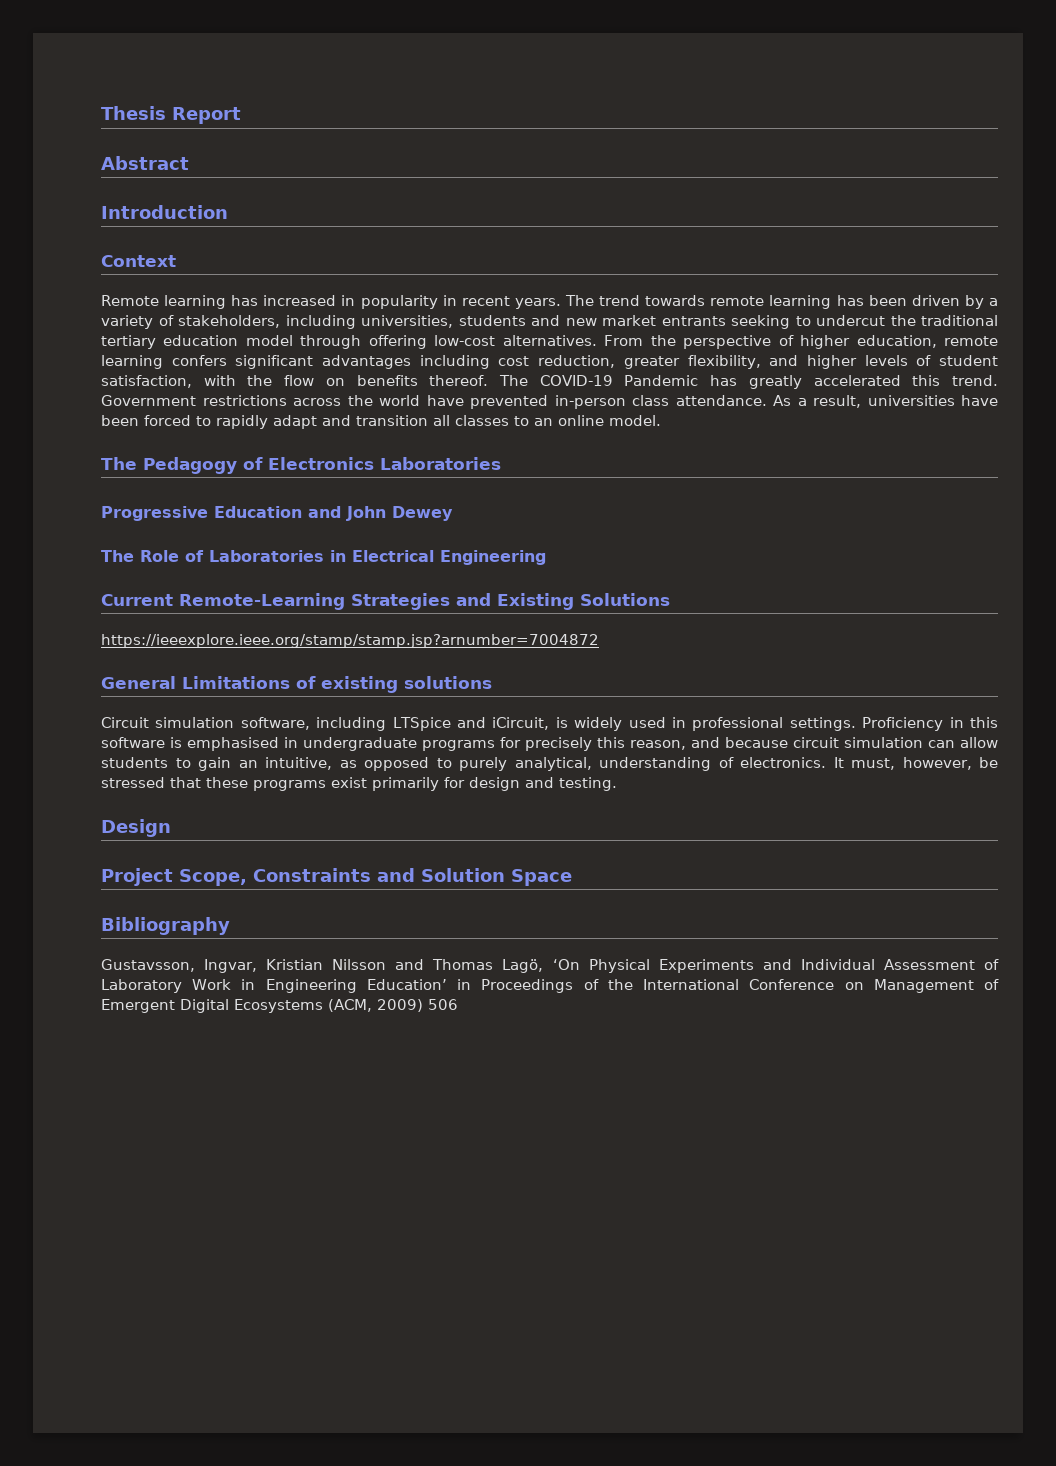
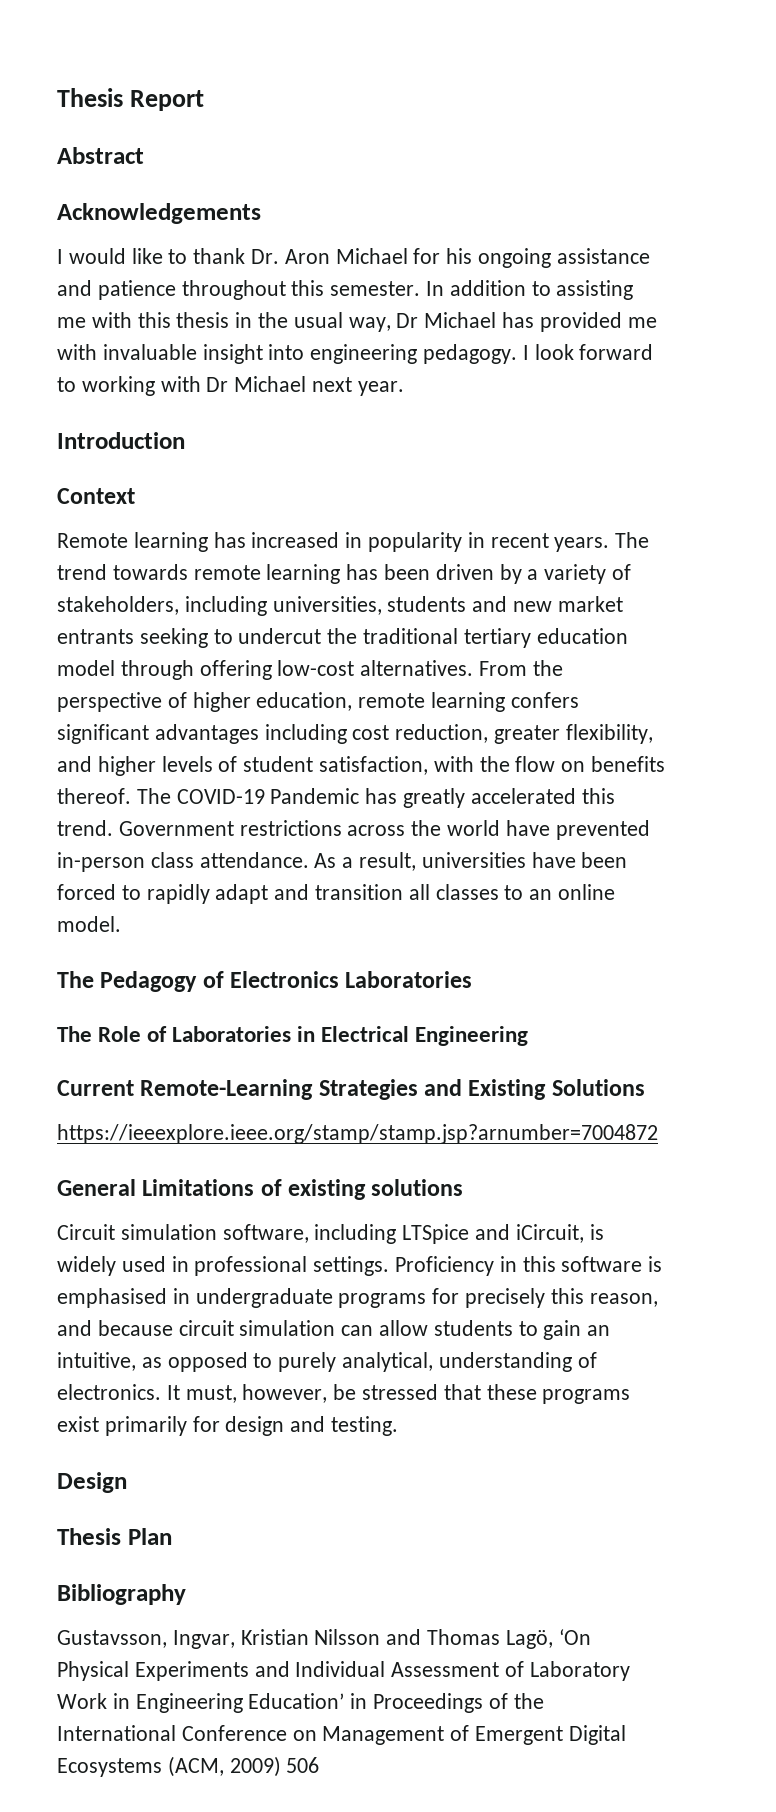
+ Acknowledgements
+ I would like to thank Dr. Aron Michael for his ongoing assistance and patience throughout this semester. In addition to assisting me with this thesis in the usual way, Dr Michael has provided me with invaluable insight into engineering pedagogy. I look forward to working with Dr Michael next year.
- Progressive Education and John Dewey
- Project Scope, Constraints and Solution Space
+ Thesis Plan

